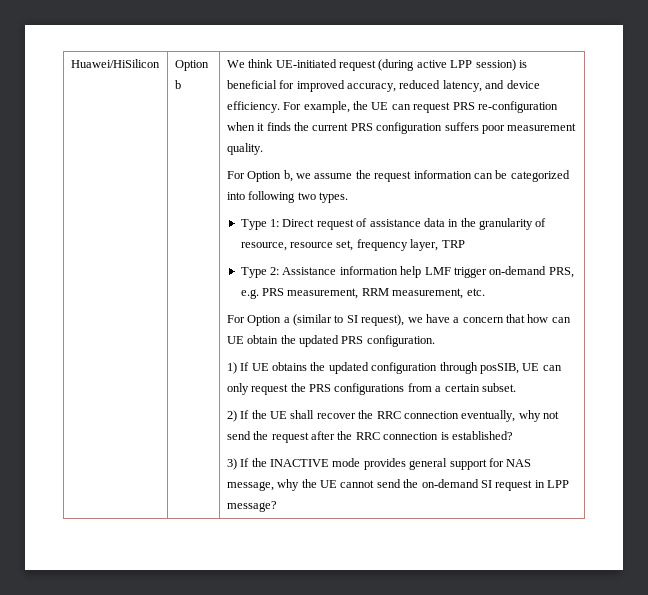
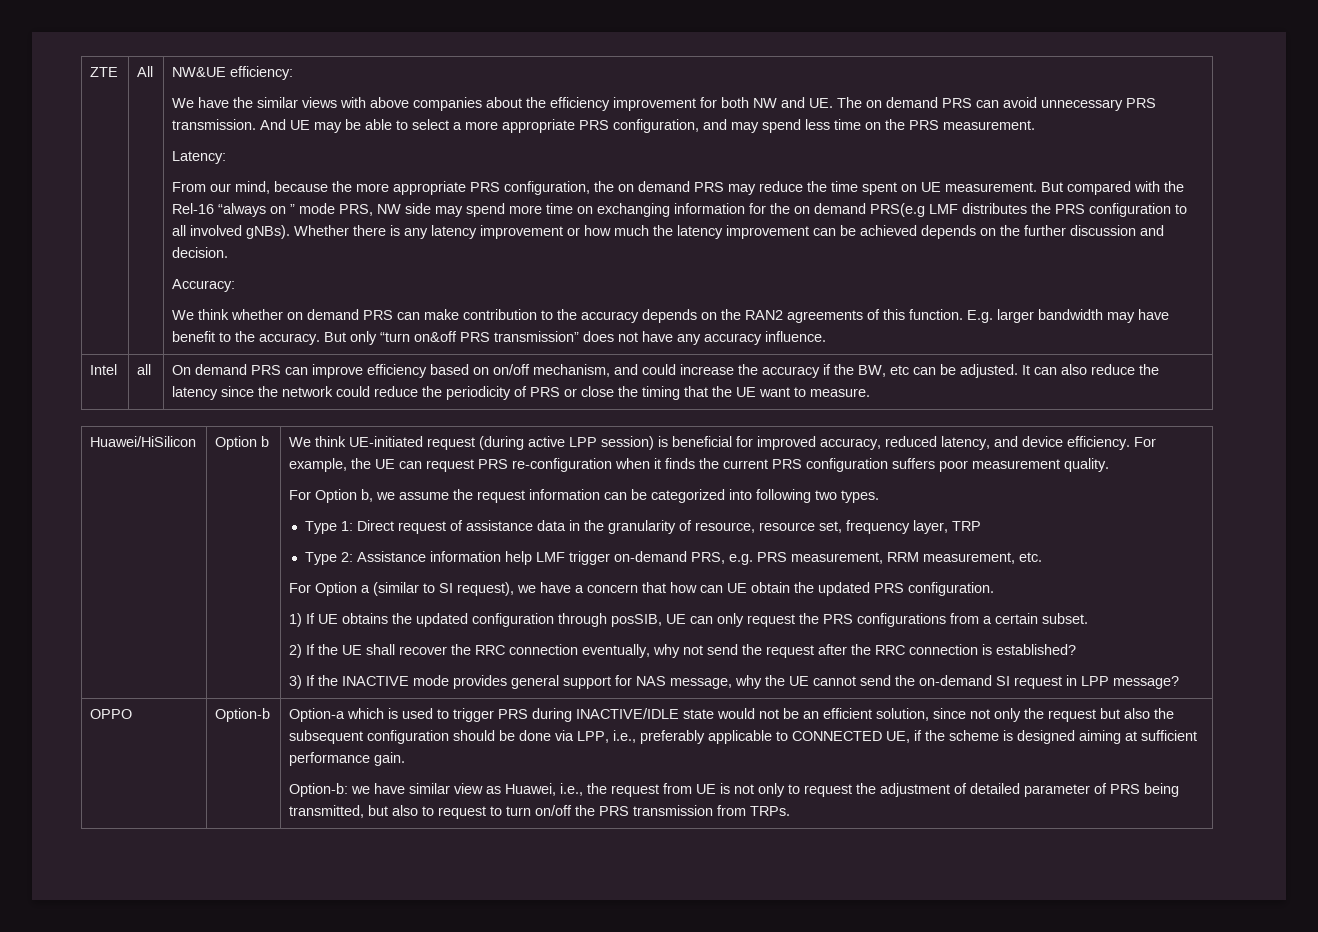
+ ZTE | All | NW&UE efficiency:
+ We have the similar views with above companies about the efficiency improvement for both NW and UE. The on demand PRS can avoid unnecessary PRS transmission. And UE may be able to select a more appropriate PRS configuration, and may spend less time on the PRS measurement.
+ Latency:
+ From our mind, because the more appropriate PRS configuration, the on demand PRS may reduce the time spent on UE measurement. But compared with the Rel-16 “always on ” mode PRS, NW side may spend more time on exchanging information for the on demand PRS(e.g LMF distributes the PRS configuration to all involved gNBs). Whether there is any latency improvement or how much the latency improvement can be achieved depends on the further discussion and decision.
+ Accuracy:
+ We think whether on demand PRS can make contribution to the accuracy depends on the RAN2 agreements of this function. E.g. larger bandwidth may have benefit to the accuracy. But only “turn on&off PRS transmission” does not have any accuracy influence.
+ Intel | all | On demand PRS can improve efficiency based on on/off mechanism, and could increase the accuracy if the BW, etc can be adjusted. It can also reduce the latency since the network could reduce the periodicity of PRS or close the timing that the UE want to measure.
+ OPPO | Option-b | Option-a which is used to trigger PRS during INACTIVE/IDLE state would not be an efficient solution, since not only the request but also the subsequent configuration should be done via LPP, i.e., preferably applicable to CONNECTED UE, if the scheme is designed aiming at sufficient performance gain.
+ Option-b: we have similar view as Huawei, i.e., the request from UE is not only to request the adjustment of detailed parameter of PRS being transmitted, but also to request to turn on/off the PRS transmission from TRPs.

